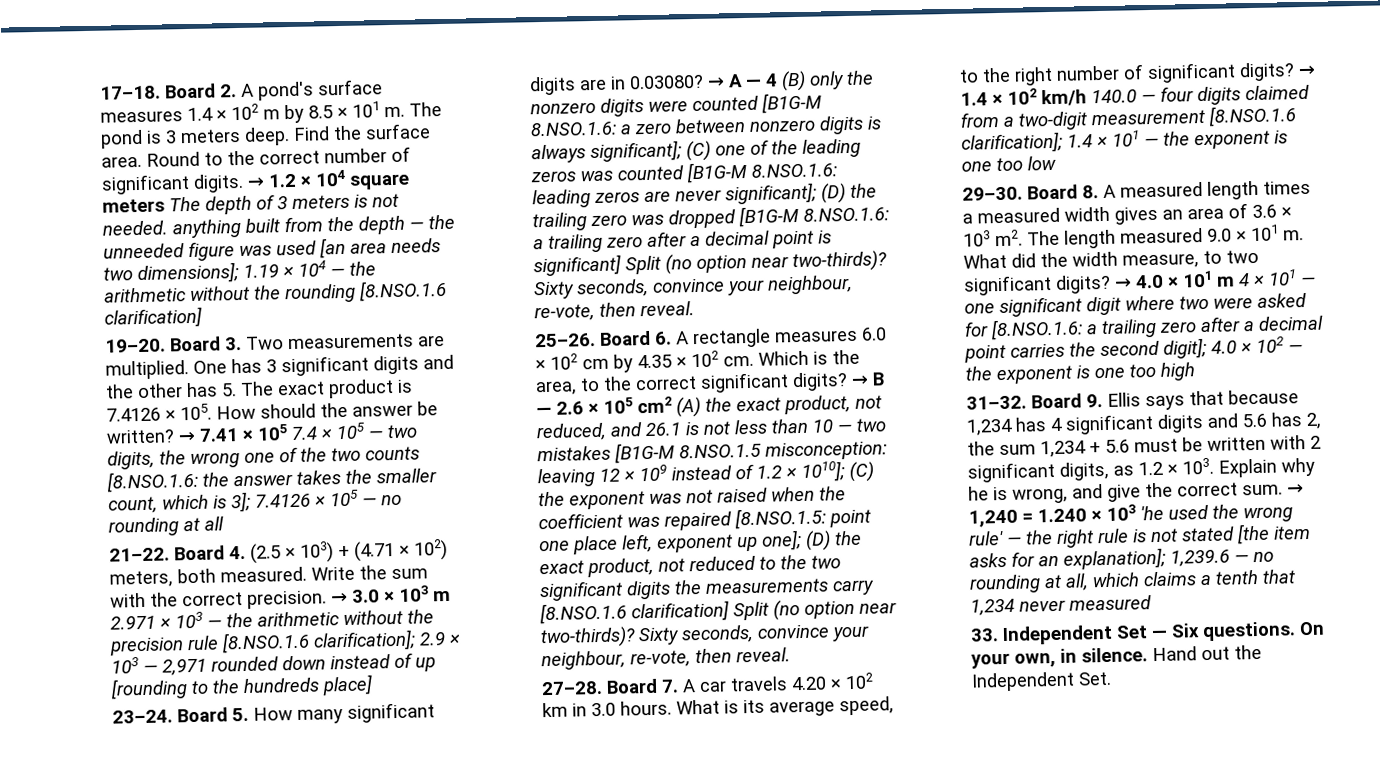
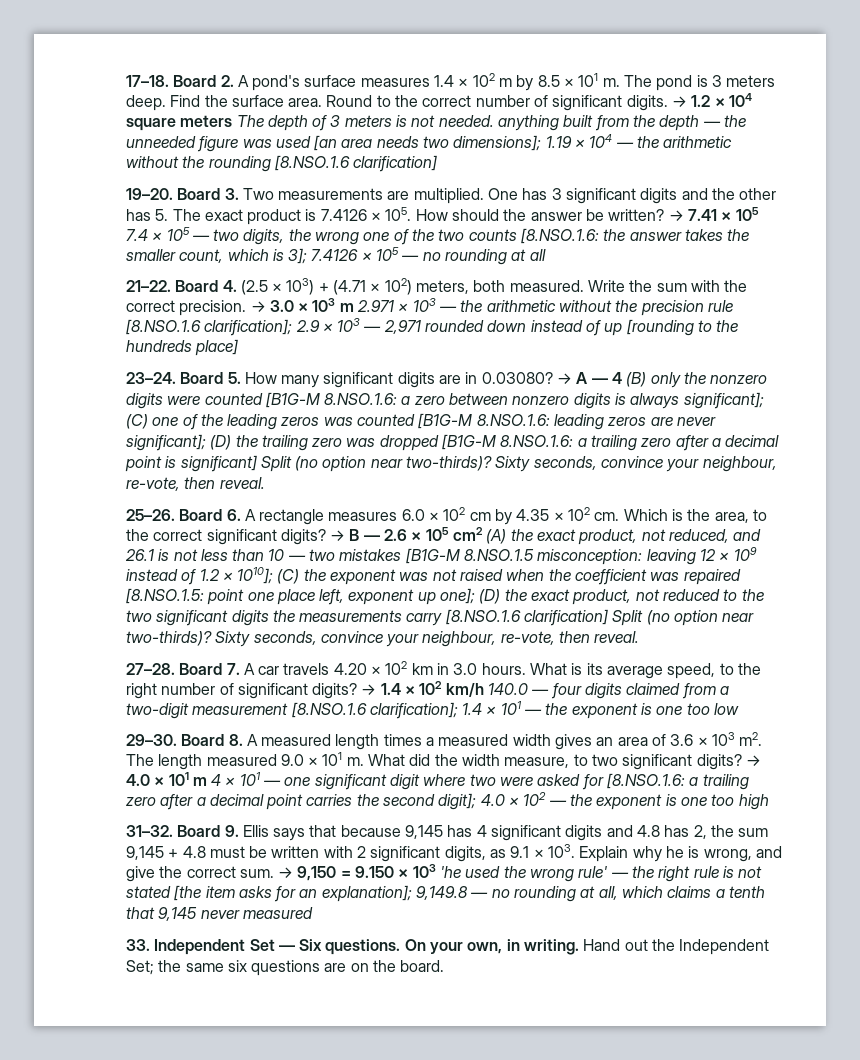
- Board 9. Ellis says that because 1,234 has 4 significant digits and 5.6 has 2, the sum 1,234 + 5.6 must be written with 2 significant digits, as 1.2 × 103. Explain why he is wrong, and give the correct sum.
+ Board 9. Ellis says that because 9,145 has 4 significant digits and 4.8 has 2, the sum 9,145 + 4.8 must be written with 2 significant digits, as 9.1 × 103. Explain why he is wrong, and give the correct sum.
- → 1,240 = 1.240 × 103 'he used the wrong rule' — the right rule is not stated [the item asks for an explanation]; 1,239.6 — no rounding at all, which claims a tenth that 1,234 never measured
+ → 9,150 = 9.150 × 103 'he used the wrong rule' — the right rule is not stated [the item asks for an explanation]; 9,149.8 — no rounding at all, which claims a tenth that 9,145 never measured
- On your own, in silence.
+ On your own, in writing.
- Hand out the Independent Set.
+ Hand out the Independent Set; the same six questions are on the board.

